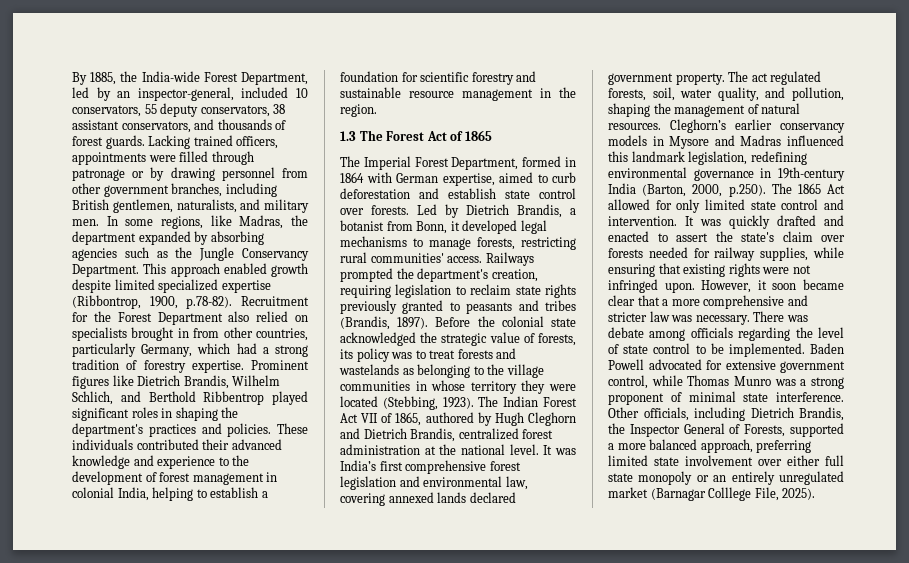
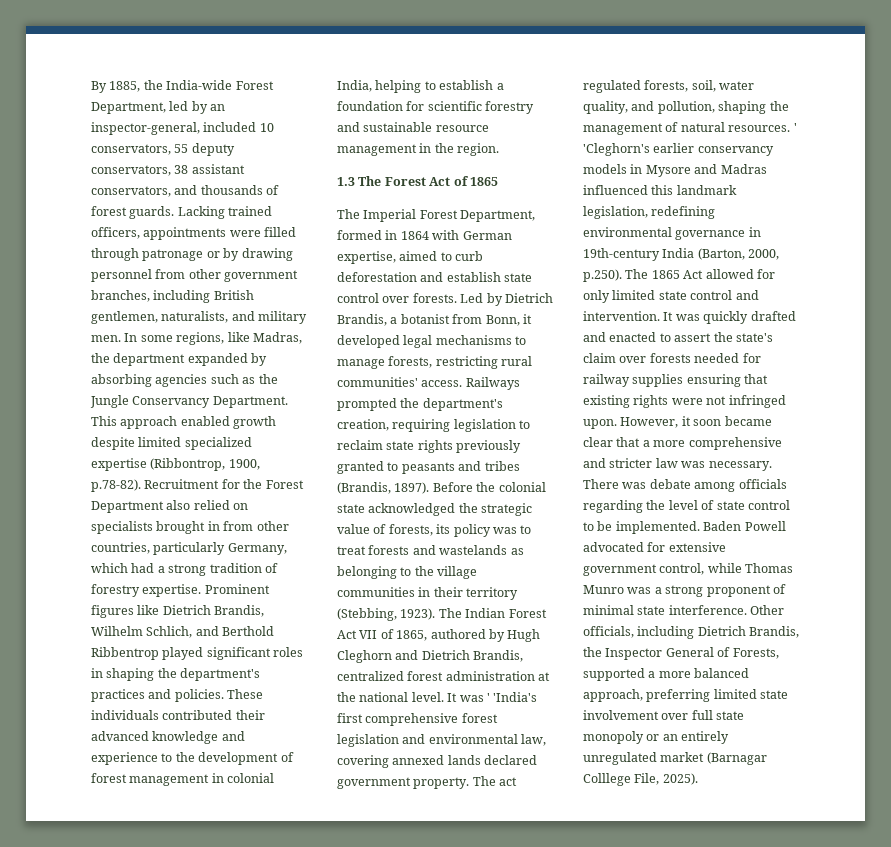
- Before the colonial state acknowledged the strategic value of forests, its policy was to treat forests and wastelands as belonging to the village communities in whose territory they were located (Stebbing, 1923).
+ Before the colonial state acknowledged the strategic value of forests, its policy was to treat forests and wastelands as belonging to the village communities in their territory (Stebbing, 1923).
- It was India’s first comprehensive forest legislation and environmental law, covering annexed lands declared government property.
+ It was ' 'India's first comprehensive forest legislation and environmental law, covering annexed lands declared government property.
- Cleghorn’s earlier conservancy models in Mysore and Madras influenced this landmark legislation, redefining environmental governance in 19th-century India (Barton, 2000, p.250). The 1865 Act allowed for only limited state control and intervention.
+ ' 'Cleghorn's earlier conservancy models in Mysore and Madras influenced this landmark legislation, redefining environmental governance in 19th-century India (Barton, 2000, p.250). The 1865 Act allowed for only limited state control and intervention.
- It was quickly drafted and enacted to assert the state's claim over forests needed for railway supplies, while ensuring that existing rights were not infringed upon.
+ It was quickly drafted and enacted to assert the state's claim over forests needed for railway supplies ensuring that existing rights were not infringed upon.
- Other officials, including Dietrich Brandis, the Inspector General of Forests, supported a more balanced approach, preferring limited state involvement over either full state monopoly or an entirely unregulated market (Barnagar Colllege File, 2025).
+ Other officials, including Dietrich Brandis, the Inspector General of Forests, supported a more balanced approach, preferring limited state involvement over full state monopoly or an entirely unregulated market (Barnagar Colllege File, 2025).

